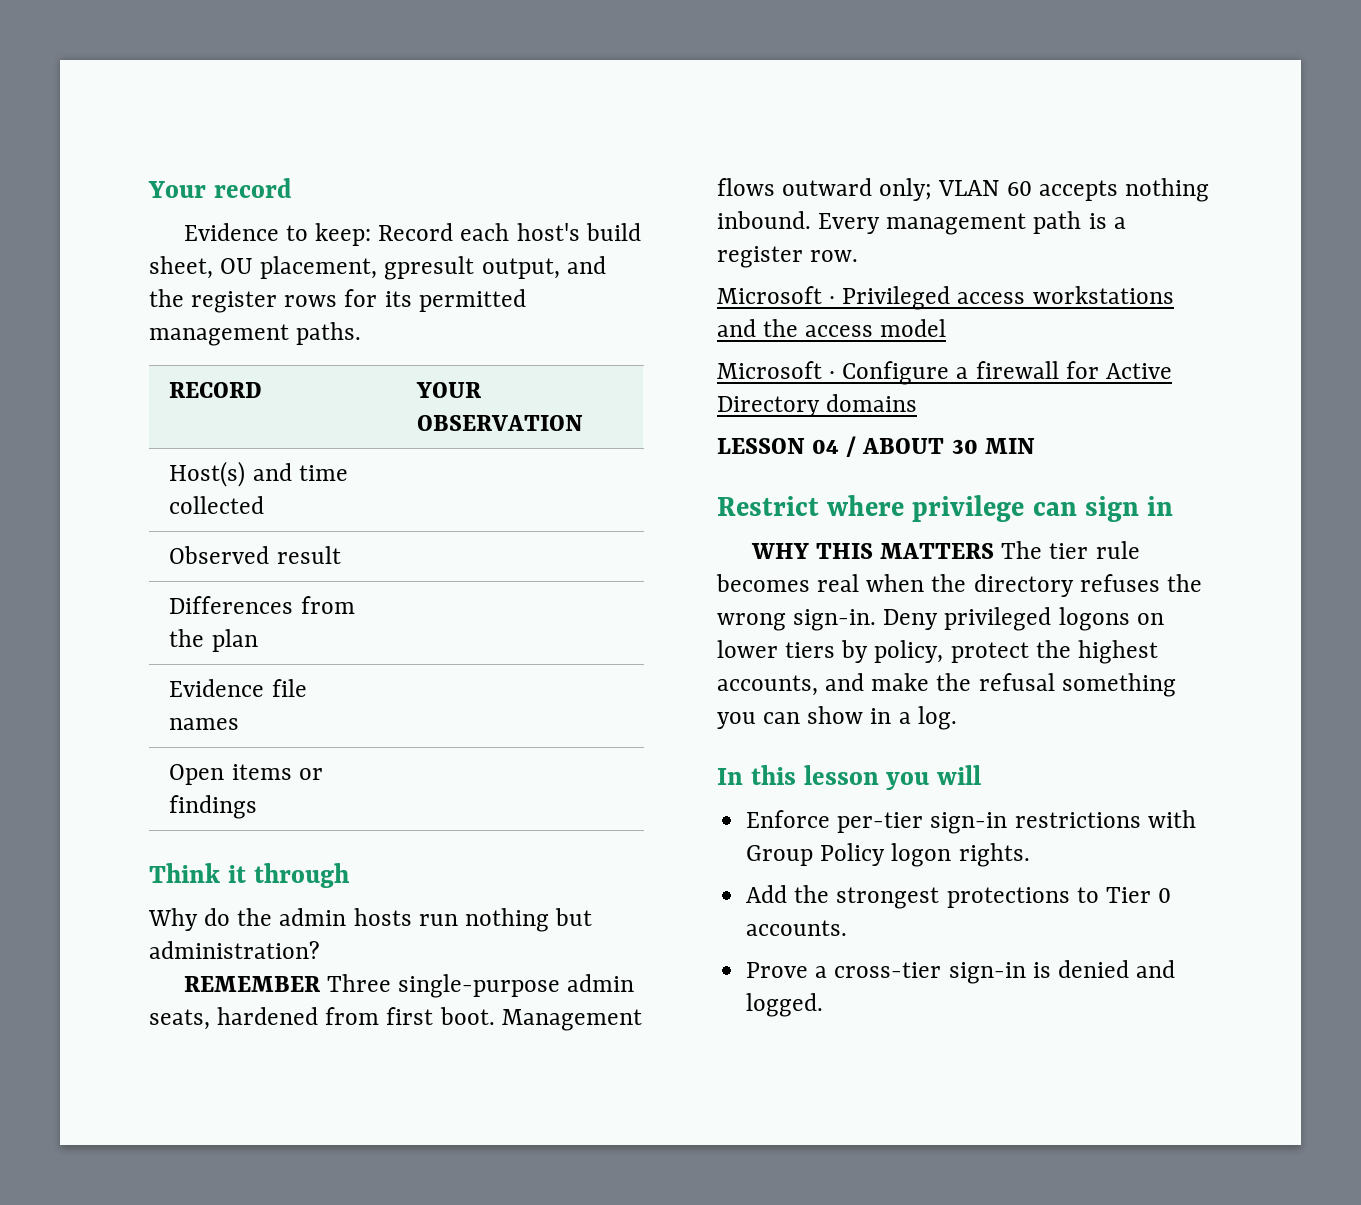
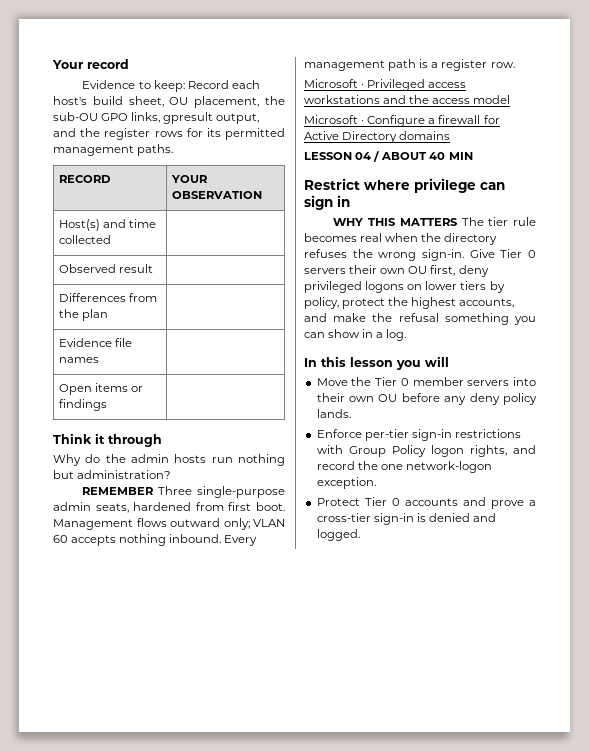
- Evidence to keep: Record each host's build sheet, OU placement, gpresult output, and the register rows for its permitted management paths.
+ Evidence to keep: Record each host's build sheet, OU placement, the sub-OU GPO links, gpresult output, and the register rows for its permitted management paths.
- LESSON 04 / ABOUT 30 MIN
+ LESSON 04 / ABOUT 40 MIN
- Deny privileged logons on lower tiers by policy, protect the highest accounts, and make the refusal something you can show in a log.
+ Give Tier 0 servers their own OU first, deny privileged logons on lower tiers by policy, protect the highest accounts, and make the refusal something you can show in a log.
+ Move the Tier 0 member servers into their own OU before any deny policy lands.
- Enforce per-tier sign-in restrictions with Group Policy logon rights.
- Add the strongest protections to Tier 0 accounts.
- Prove a cross-tier sign-in is denied and logged.
+ Enforce per-tier sign-in restrictions with Group Policy logon rights, and record the one network-logon exception.
+ Protect Tier 0 accounts and prove a cross-tier sign-in is denied and logged.

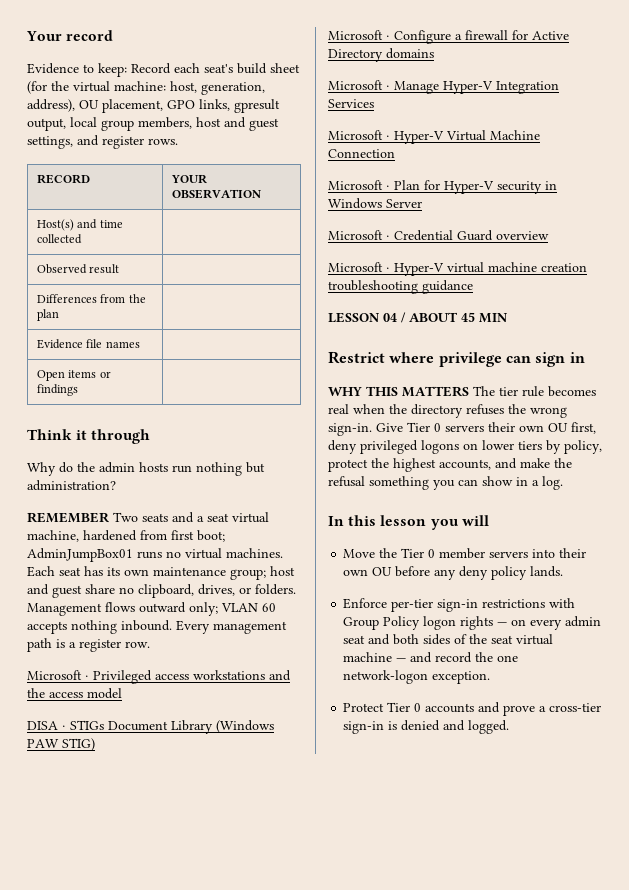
- Evidence to keep: Record each host's build sheet, OU placement, the sub-OU GPO links, gpresult output, and the register rows for its permitted management paths.
+ Evidence to keep: Record each seat's build sheet (for the virtual machine: host, generation, address), OU placement, GPO links, gpresult output, local group members, host and guest settings, and register rows.
- REMEMBER Three single-purpose admin seats, hardened from first boot.
+ REMEMBER Two seats and a seat virtual machine, hardened from first boot; AdminJumpBox01 runs no virtual machines. Each seat has its own maintenance group; host and guest share no clipboard, drives, or folders.
+ DISA · STIGs Document Library (Windows PAW STIG)
+ Microsoft · Manage Hyper-V Integration Services
+ Microsoft · Hyper-V Virtual Machine Connection
+ Microsoft · Plan for Hyper-V security in Windows Server
+ Microsoft · Credential Guard overview
+ Microsoft · Hyper-V virtual machine creation troubleshooting guidance
- LESSON 04 / ABOUT 40 MIN
+ LESSON 04 / ABOUT 45 MIN
- Enforce per-tier sign-in restrictions with Group Policy logon rights, and record the one network-logon exception.
+ Enforce per-tier sign-in restrictions with Group Policy logon rights — on every admin seat and both sides of the seat virtual machine — and record the one network-logon exception.

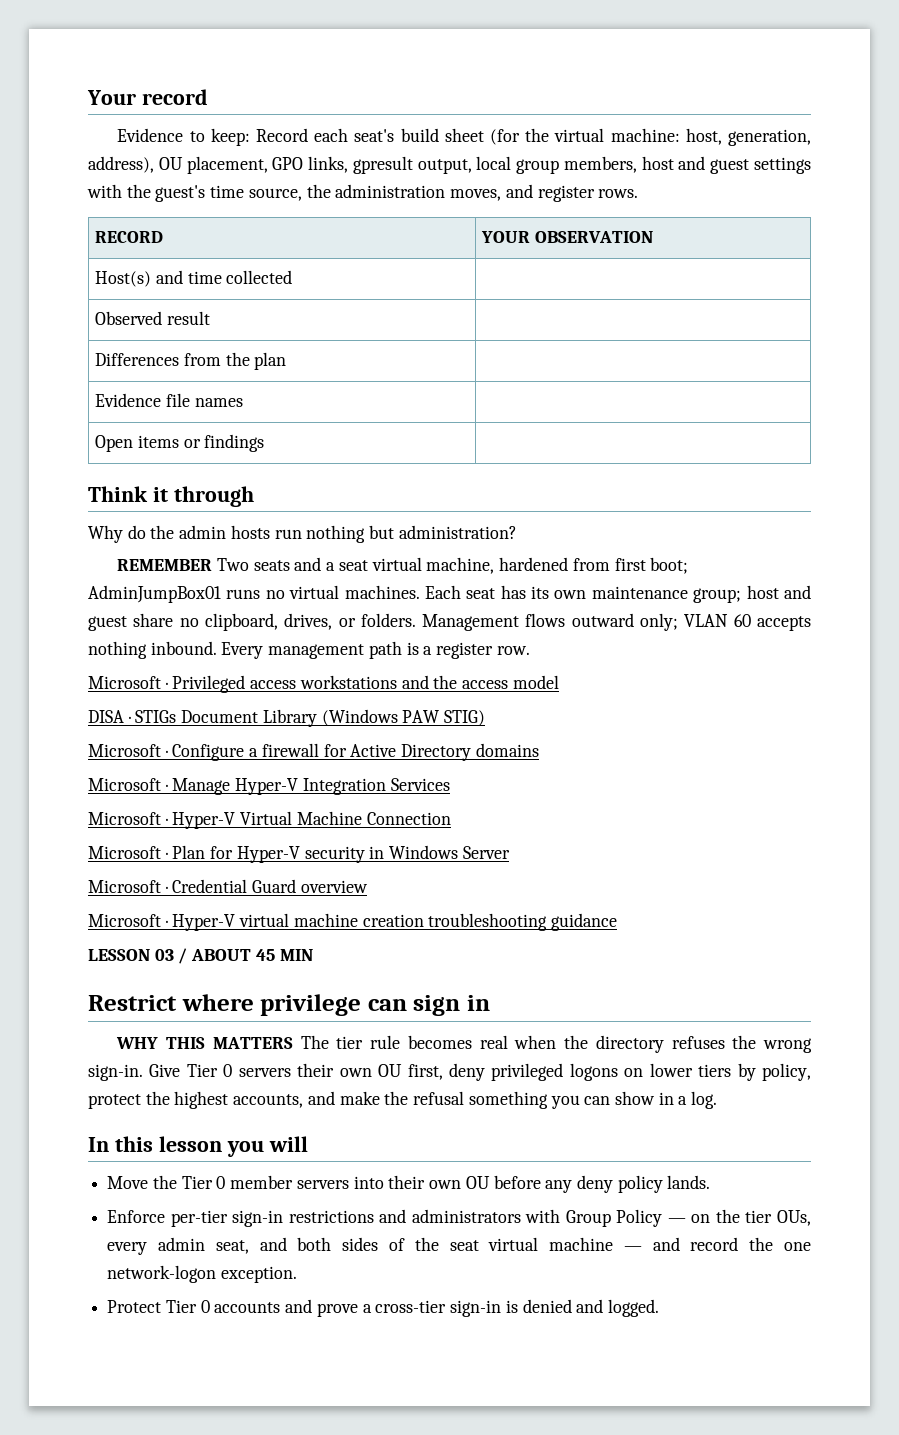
- Evidence to keep: Record each seat's build sheet (for the virtual machine: host, generation, address), OU placement, GPO links, gpresult output, local group members, host and guest settings, and register rows.
+ Evidence to keep: Record each seat's build sheet (for the virtual machine: host, generation, address), OU placement, GPO links, gpresult output, local group members, host and guest settings with the guest's time source, the administration moves, and register rows.
- LESSON 04 / ABOUT 45 MIN
+ LESSON 03 / ABOUT 45 MIN
- Enforce per-tier sign-in restrictions with Group Policy logon rights — on every admin seat and both sides of the seat virtual machine — and record the one network-logon exception.
+ Enforce per-tier sign-in restrictions and administrators with Group Policy — on the tier OUs, every admin seat, and both sides of the seat virtual machine — and record the one network-logon exception.

